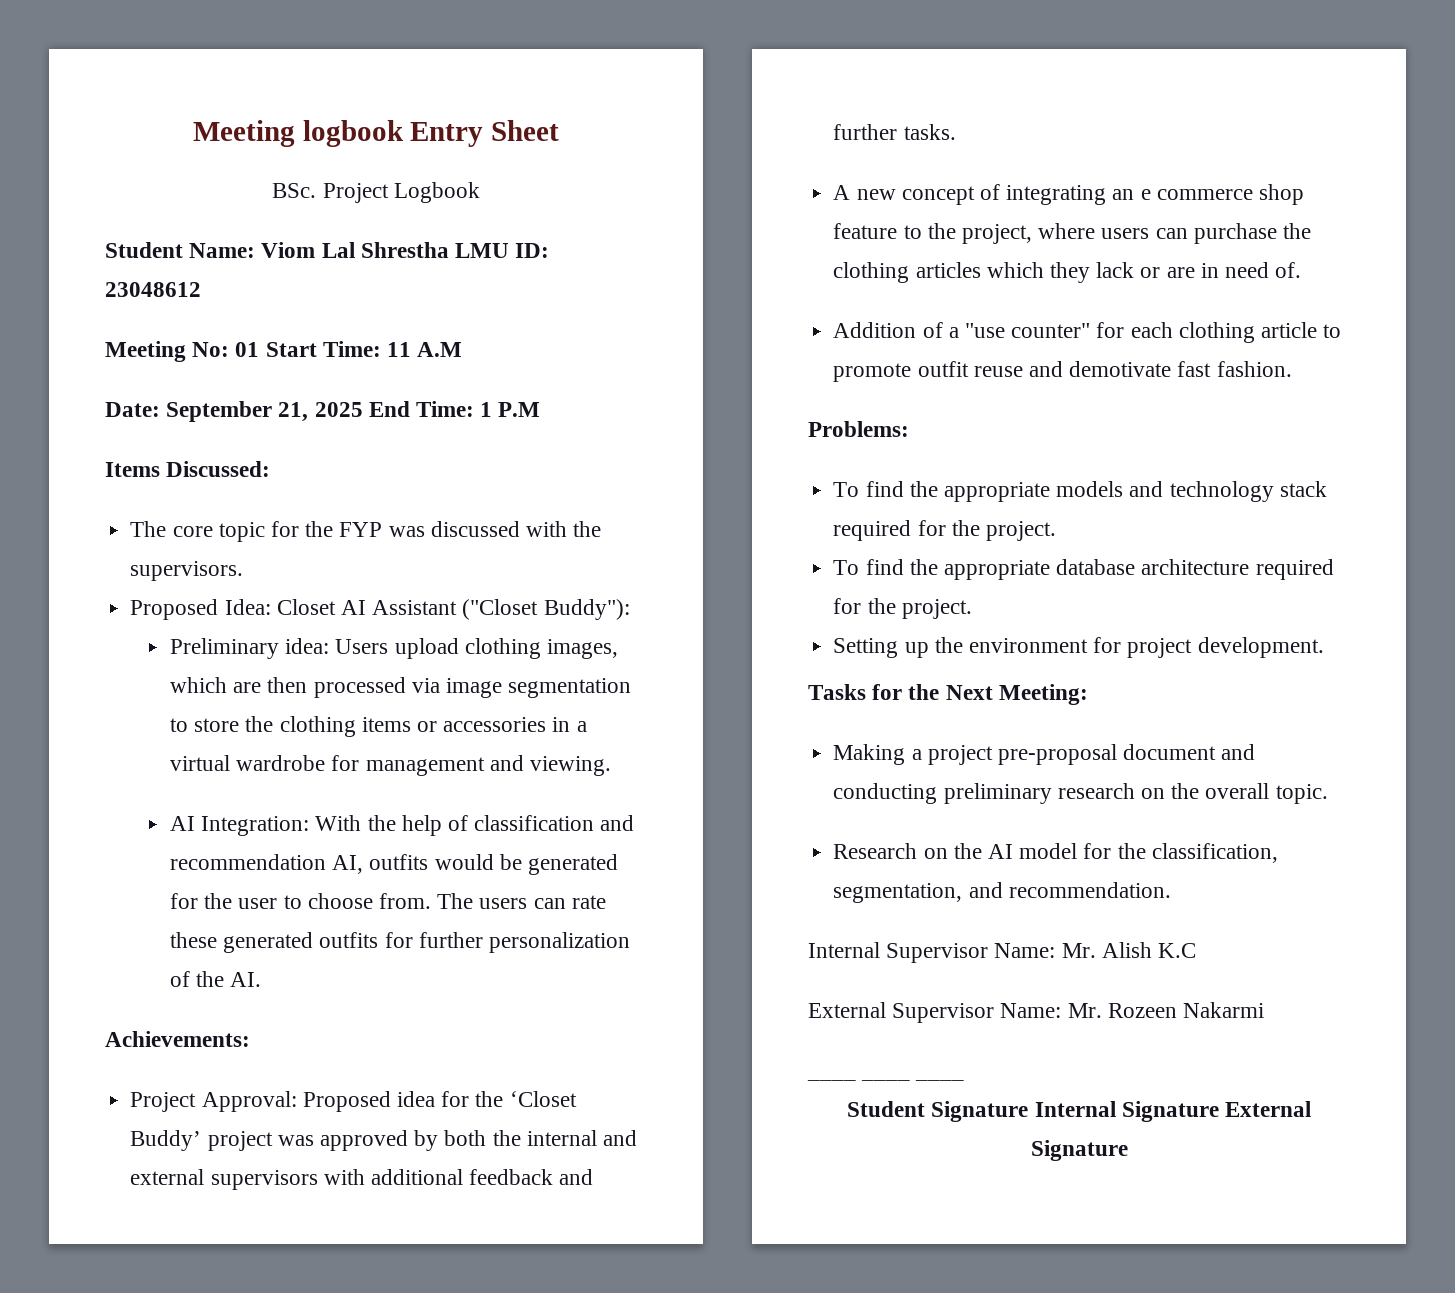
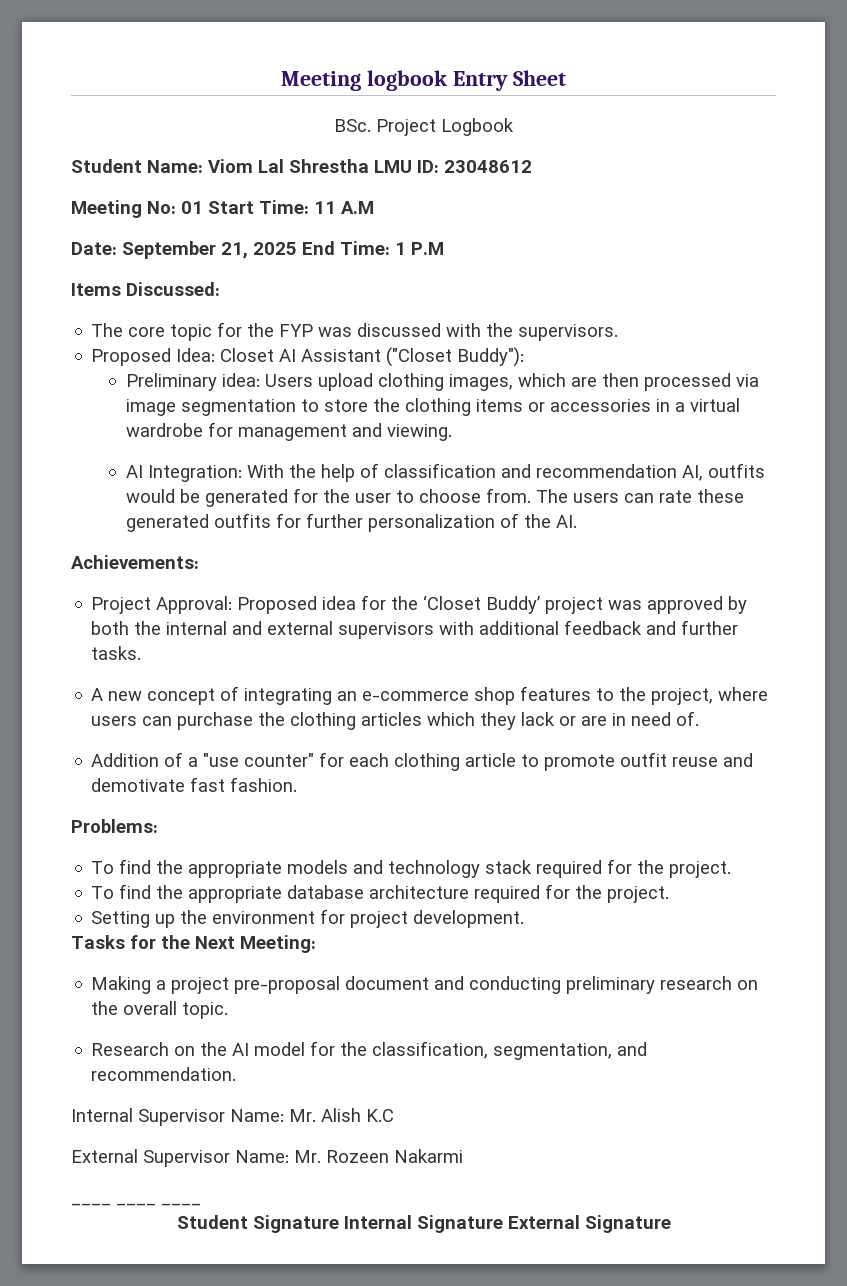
- A new concept of integrating an e commerce shop feature to the project, where users can purchase the clothing articles which they lack or are in need of.
+ A new concept of integrating an e-commerce shop features to the project, where users can purchase the clothing articles which they lack or are in need of.

